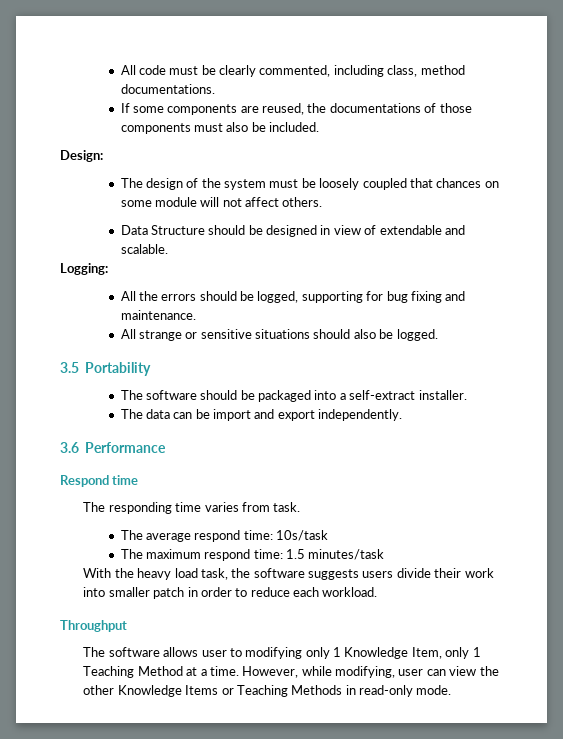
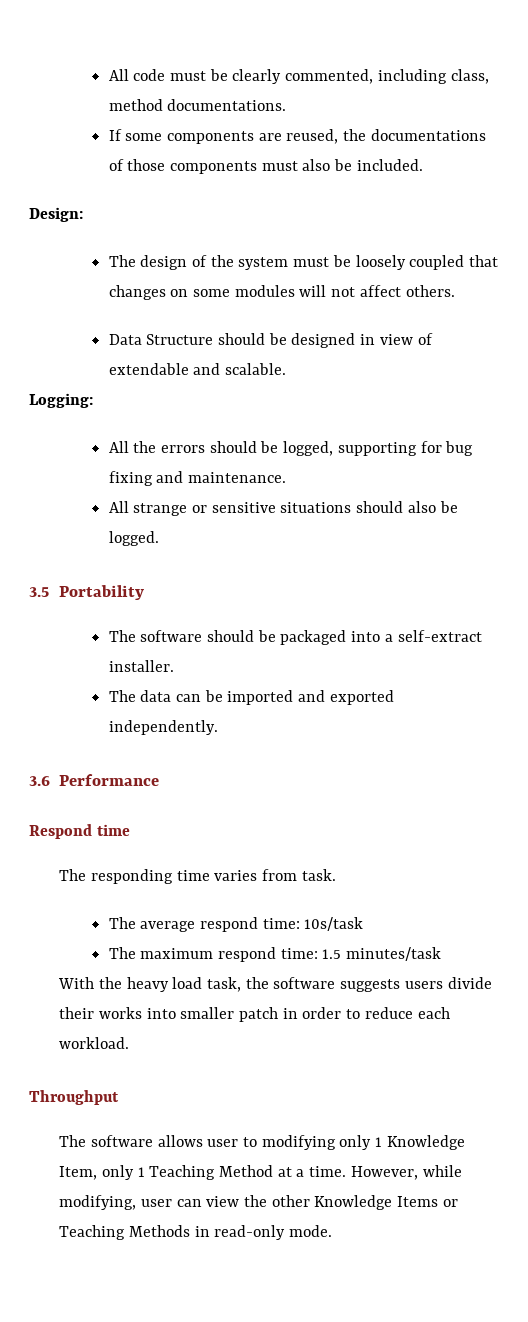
- The design of the system must be loosely coupled that chances on some module will not affect others.
+ The design of the system must be loosely coupled that changes on some modules will not affect others.
- The data can be import and export independently.
+ The data can be imported and exported independently.
- With the heavy load task, the software suggests users divide their work into smaller patch in order to reduce each workload.
+ With the heavy load task, the software suggests users divide their works into smaller patch in order to reduce each workload.

